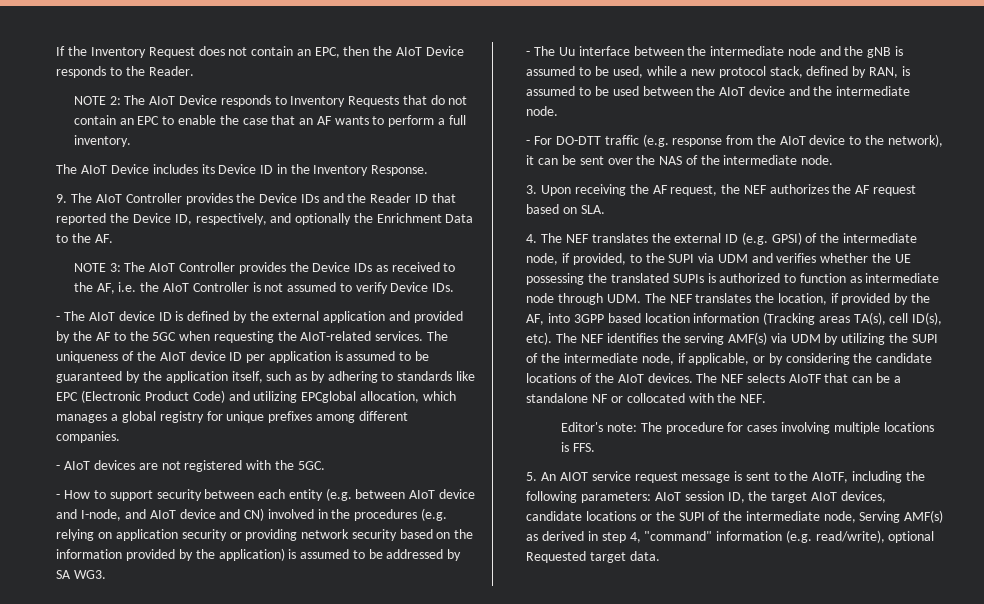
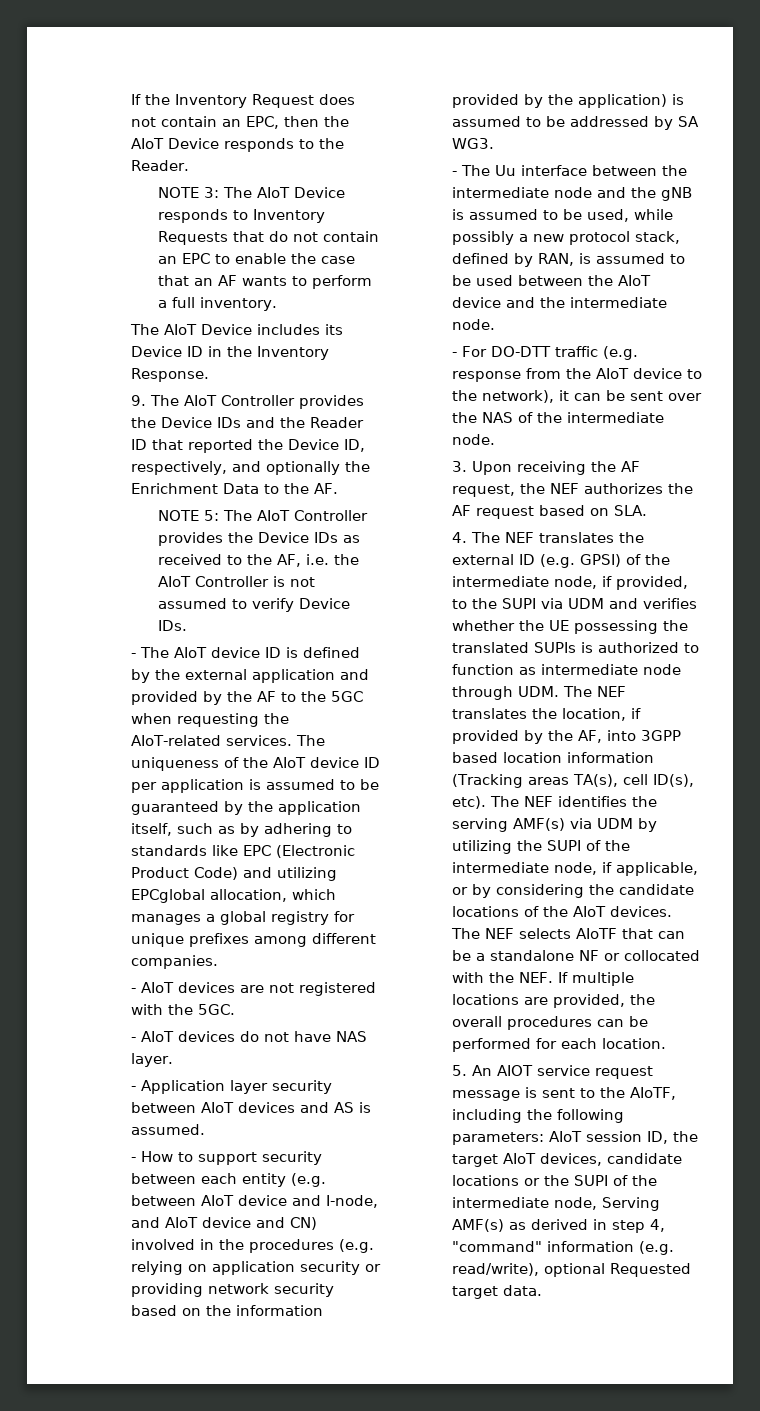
- NOTE 2: The AIoT Device responds to Inventory Requests that do not contain an EPC to enable the case that an AF wants to perform a full inventory.
+ NOTE 3: The AIoT Device responds to Inventory Requests that do not contain an EPC to enable the case that an AF wants to perform a full inventory.
- NOTE 3: The AIoT Controller provides the Device IDs as received to the AF, i.e. the AIoT Controller is not assumed to verify Device IDs.
+ NOTE 5: The AIoT Controller provides the Device IDs as received to the AF, i.e. the AIoT Controller is not assumed to verify Device IDs.
+ - AIoT devices do not have NAS layer.
+ - Application layer security between AIoT devices and AS is assumed.
- - The Uu interface between the intermediate node and the gNB is assumed to be used, while a new protocol stack, defined by RAN, is assumed to be used between the AIoT device and the intermediate node.
+ - The Uu interface between the intermediate node and the gNB is assumed to be used, while possibly a new protocol stack, defined by RAN, is assumed to be used between the AIoT device and the intermediate node.
- The NEF selects AIoTF that can be a standalone NF or collocated with the NEF.
- Editor's note: The procedure for cases involving multiple locations is FFS.
+ The NEF selects AIoTF that can be a standalone NF or collocated with the NEF. If multiple locations are provided, the overall procedures can be performed for each location.

